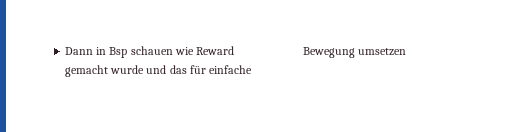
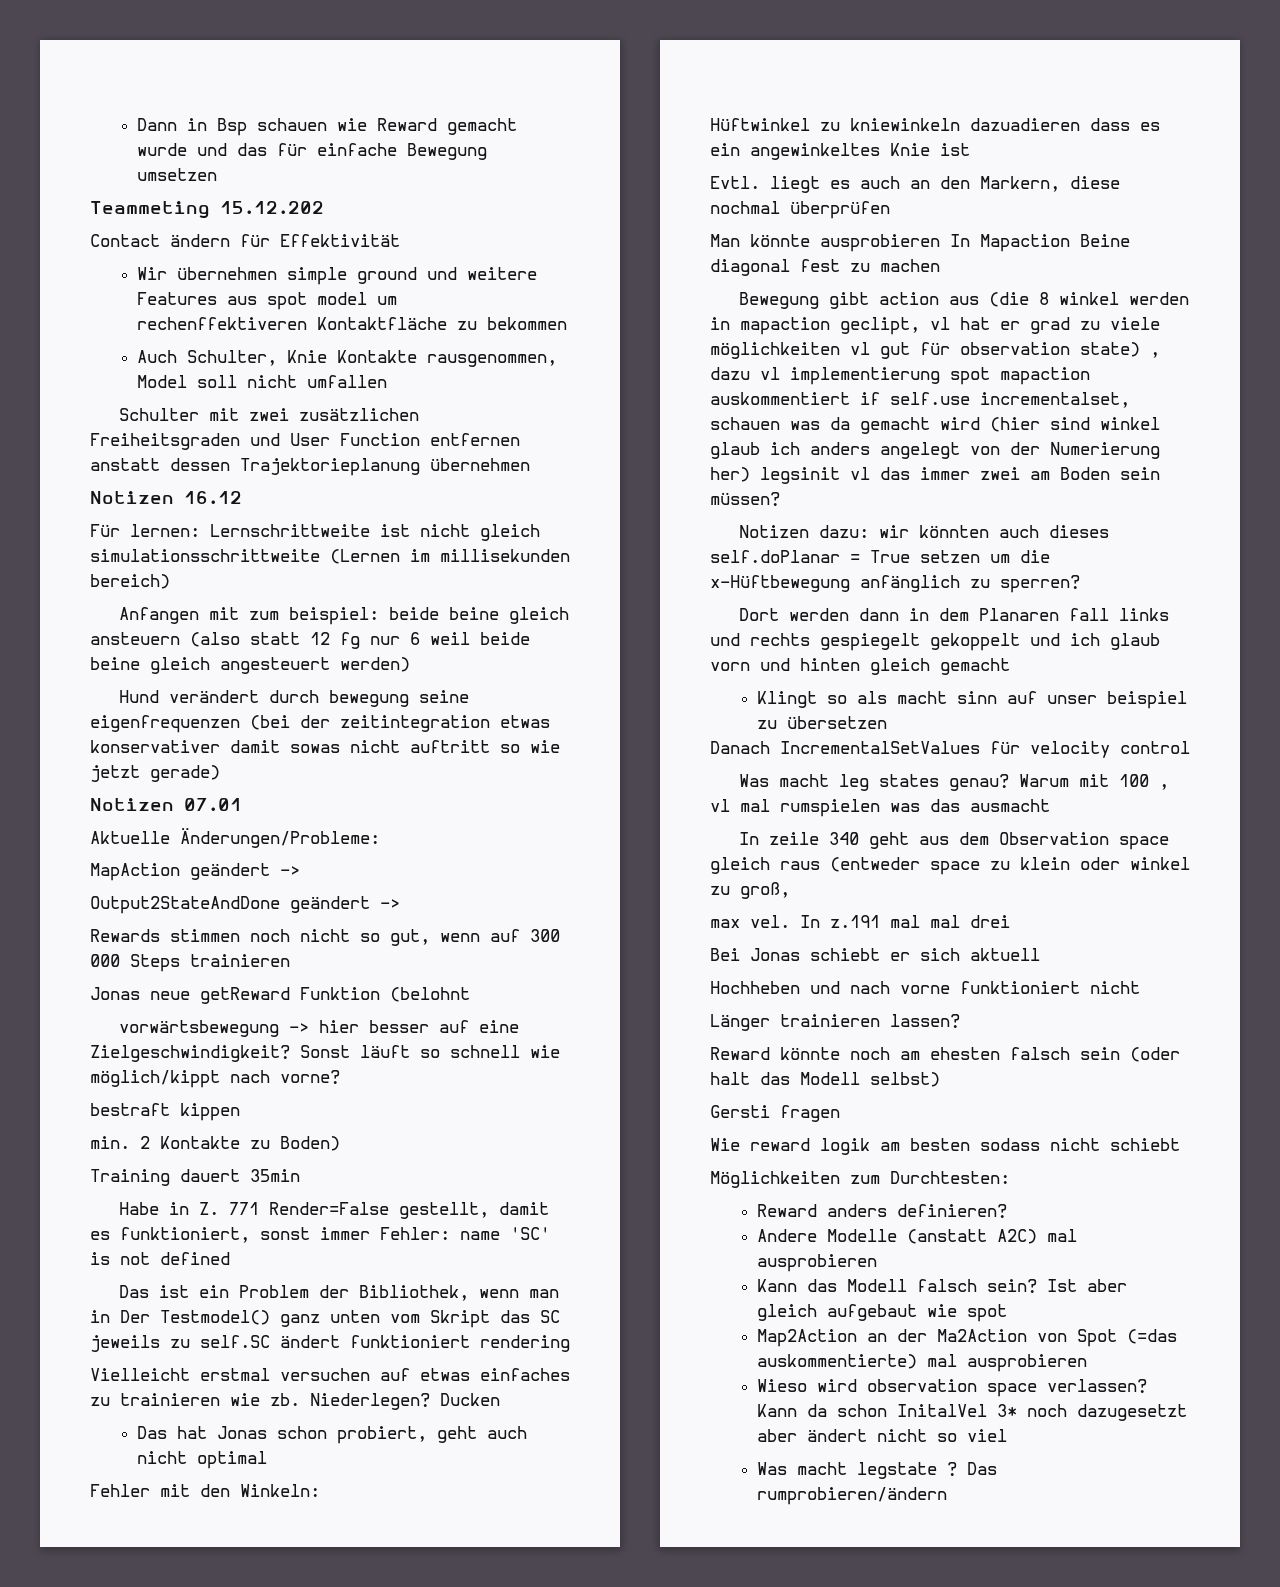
+ Teammeting 15.12.202
+ Contact ändern für Effektivität
+ Wir übernehmen simple ground und weitere Features aus spot model um rechenffektiveren Kontaktfläche zu bekommen
+ Auch Schulter, Knie Kontakte rausgenommen, Model soll nicht umfallen
+ Schulter mit zwei zusätzlichen Freiheitsgraden und User Function entfernen anstatt dessen Trajektorieplanung übernehmen
+ Notizen 16.12
+ Für lernen: Lernschrittweite ist nicht gleich simulationsschrittweite (Lernen im millisekunden bereich)
+ Anfangen mit zum beispiel: beide beine gleich ansteuern (also statt 12 fg nur 6 weil beide beine gleich angesteuert werden)
+ Hund verändert durch bewegung seine eigenfrequenzen (bei der zeitintegration etwas konservativer damit sowas nicht auftritt so wie jetzt gerade)
+ Notizen 07.01
+ Aktuelle Änderungen/Probleme:
+ MapAction geändert ->
+ Output2StateAndDone geändert ->
+ Rewards stimmen noch nicht so gut, wenn auf 300 000 Steps trainieren
+ Jonas neue getReward Funktion (belohnt
+ vorwärtsbewegung -> hier besser auf eine Zielgeschwindigkeit? Sonst läuft so schnell wie möglich/kippt nach vorne?
+ bestraft kippen
+ min. 2 Kontakte zu Boden)
+ Training dauert 35min
+ Habe in Z. 771 Render=False gestellt, damit es funktioniert, sonst immer Fehler: name 'SC' is not defined
+ Das ist ein Problem der Bibliothek, wenn man in Der Testmodel() ganz unten vom Skript das SC jeweils zu self.SC ändert funktioniert rendering
+ Vielleicht erstmal versuchen auf etwas einfaches zu trainieren wie zb. Niederlegen? Ducken
+ Das hat Jonas schon probiert, geht auch nicht optimal
+ Fehler mit den Winkeln:
+ Hüftwinkel zu kniewinkeln dazuadieren dass es ein angewinkeltes Knie ist
+ Evtl. liegt es auch an den Markern, diese nochmal überprüfen
+ Man könnte ausprobieren In Mapaction Beine diagonal fest zu machen
+ Bewegung gibt action aus (die 8 winkel werden in mapaction geclipt, vl hat er grad zu viele möglichkeiten vl gut für observation state) , dazu vl implementierung spot mapaction auskommentiert if self.use incrementalset, schauen was da gemacht wird (hier sind winkel glaub ich anders angelegt von der Numerierung her) legsinit vl das immer zwei am Boden sein müssen?
+ Notizen dazu: wir könnten auch dieses self.doPlanar = True setzen um die x-Hüftbewegung anfänglich zu sperren?
+ Dort werden dann in dem Planaren fall links und rechts gespiegelt gekoppelt und ich glaub vorn und hinten gleich gemacht
+ Klingt so als macht sinn auf unser beispiel zu übersetzen
+ Danach IncrementalSetValues für velocity control
+ Was macht leg states genau? Warum mit 100 , vl mal rumspielen was das ausmacht
+ In zeile 340 geht aus dem Observation space gleich raus (entweder space zu klein oder winkel zu groß,
+ max vel. In z.191 mal mal drei
+ Bei Jonas schiebt er sich aktuell
+ Hochheben und nach vorne funktioniert nicht
+ Länger trainieren lassen?
+ Reward könnte noch am ehesten falsch sein (oder halt das Modell selbst)
+ Gersti fragen
+ Wie reward logik am besten sodass nicht schiebt
+ Möglichkeiten zum Durchtesten:
+ Reward anders definieren?
+ Andere Modelle (anstatt A2C) mal ausprobieren
+ Kann das Modell falsch sein? Ist aber gleich aufgebaut wie spot
+ Map2Action an der Ma2Action von Spot (=das auskommentierte) mal ausprobieren
+ Wieso wird observation space verlassen? Kann da schon InitalVel 3* noch dazugesetzt aber ändert nicht so viel
+ Was macht legstate ? Das rumprobieren/ändern

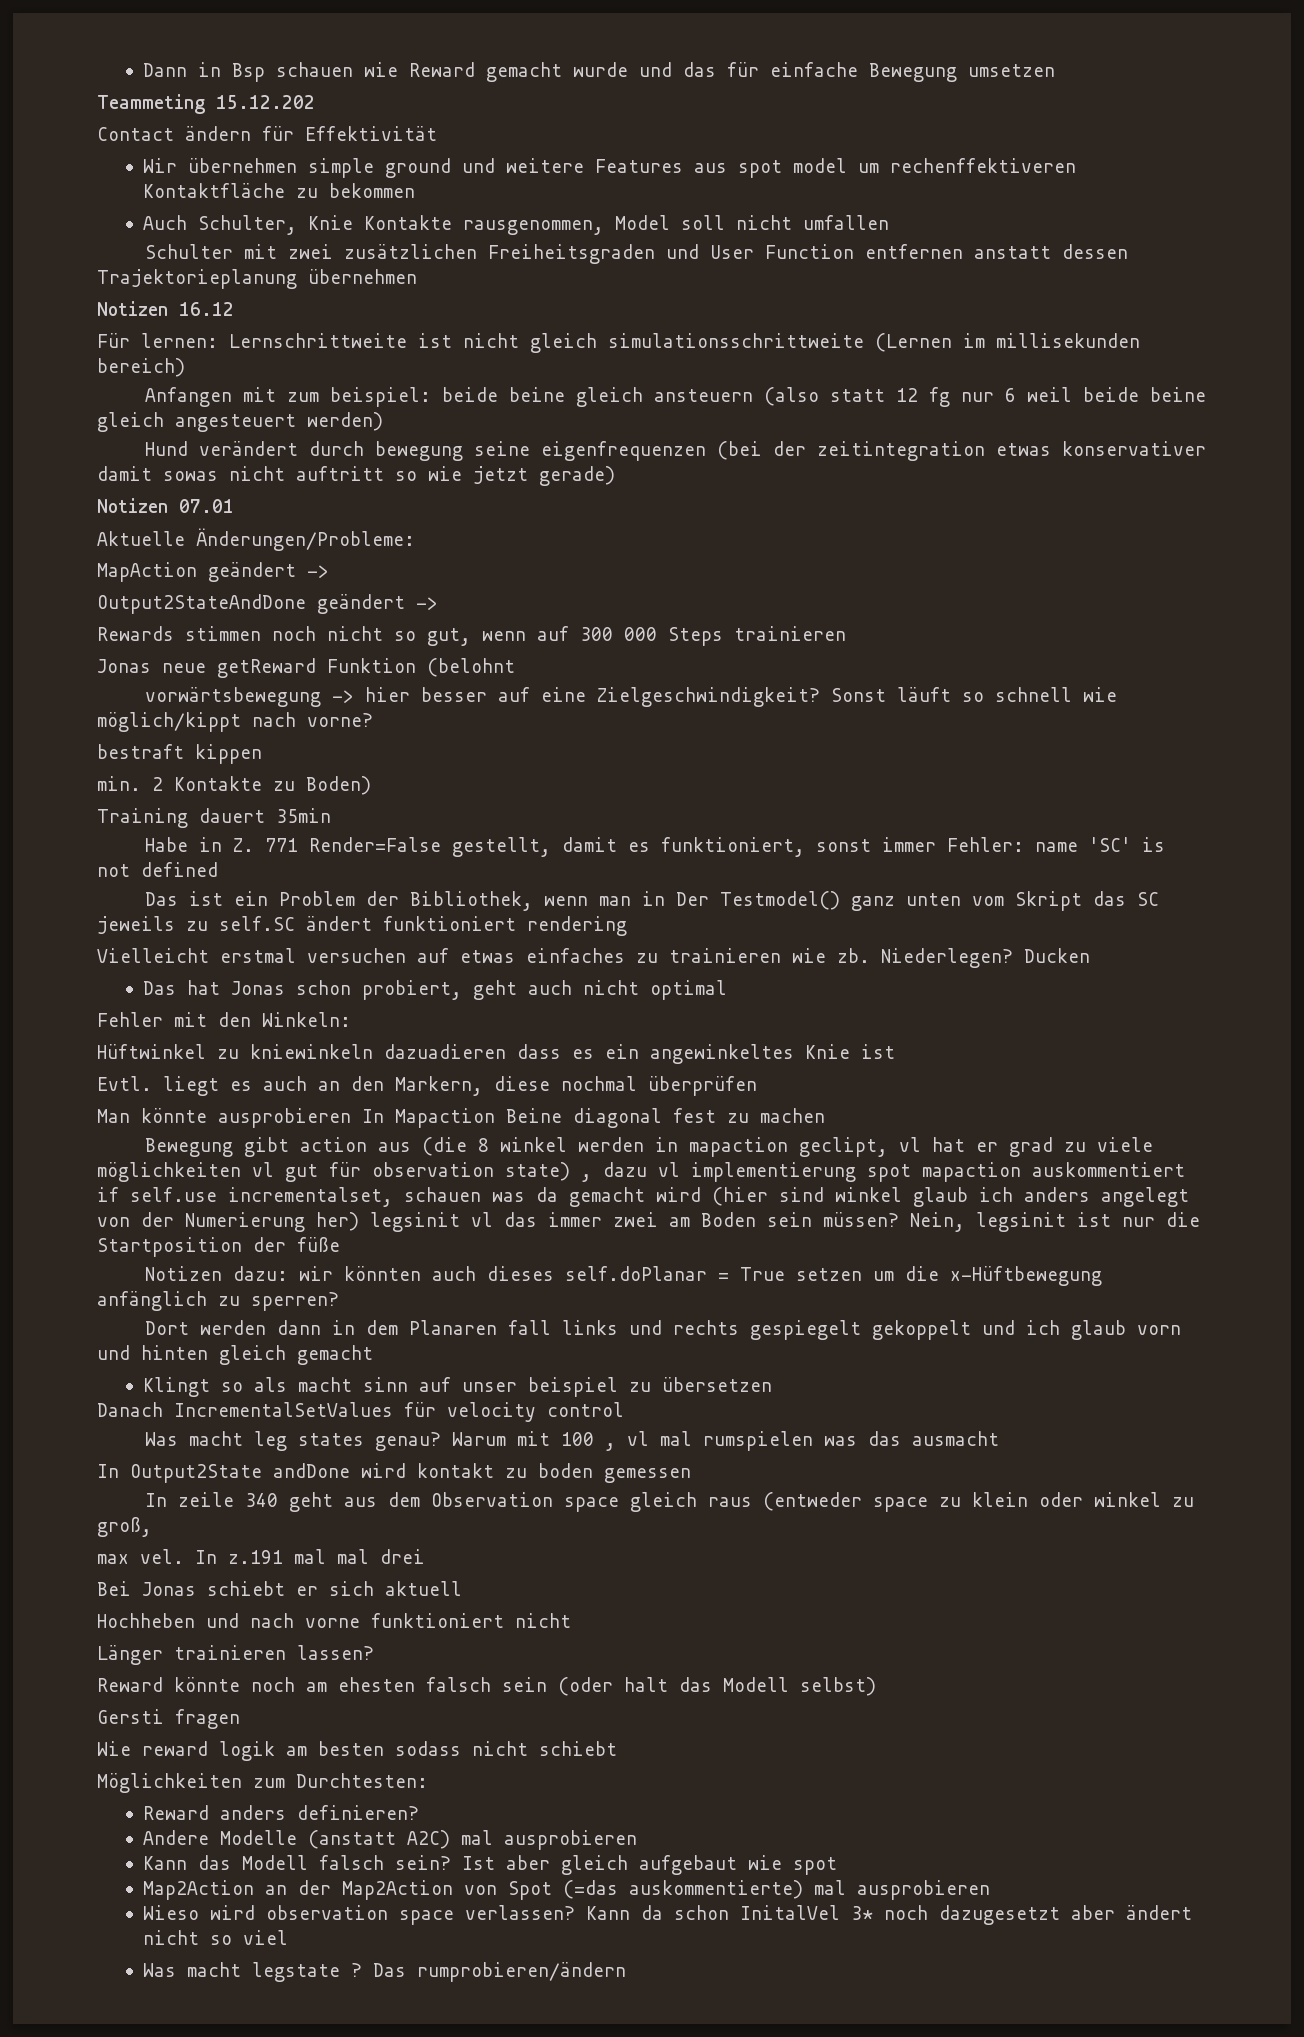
+ Nein, legsinit ist nur die Startposition der füße
+ In Output2State andDone wird kontakt zu boden gemessen
- Map2Action an der Ma2Action von Spot (=das auskommentierte) mal ausprobieren
+ Map2Action an der Map2Action von Spot (=das auskommentierte) mal ausprobieren

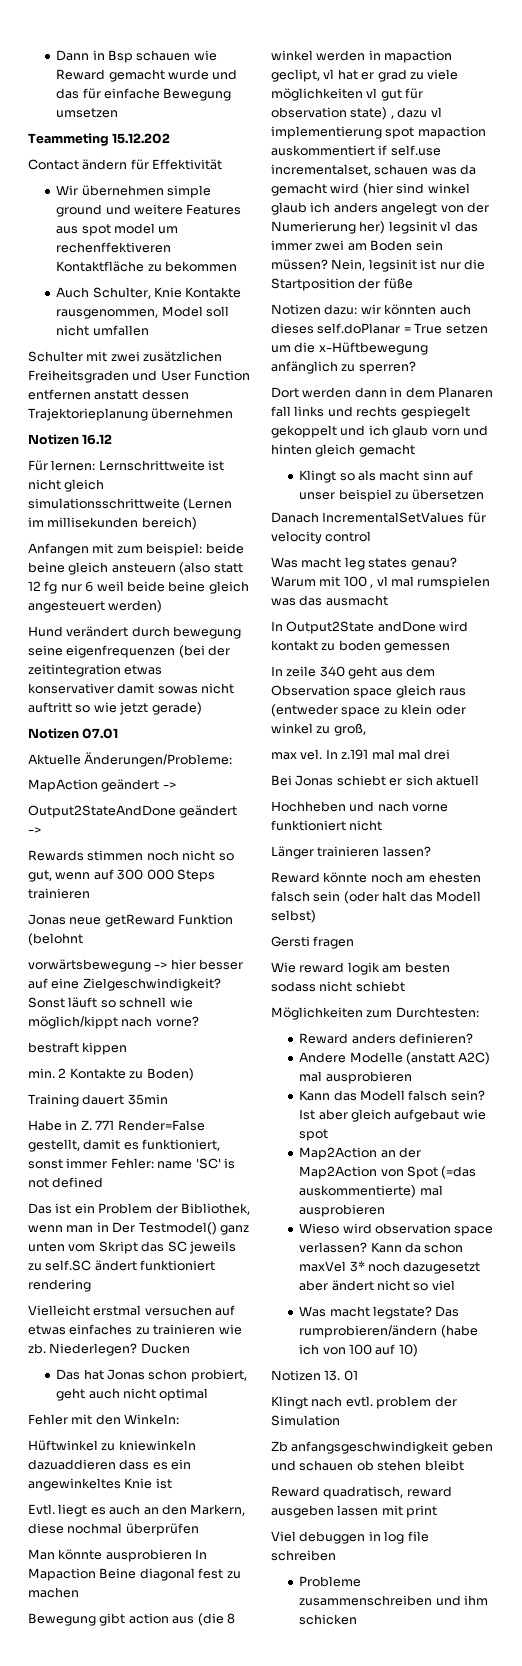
- Hüftwinkel zu kniewinkeln dazuadieren dass es ein angewinkeltes Knie ist
+ Hüftwinkel zu kniewinkeln dazuaddieren dass es ein angewinkeltes Knie ist
- Kann da schon InitalVel 3* noch dazugesetzt aber ändert nicht so viel
+ Kann da schon maxVel 3* noch dazugesetzt aber ändert nicht so viel
- Was macht legstate ? Das rumprobieren/ändern
+ Was macht legstate? Das rumprobieren/ändern (habe ich von 100 auf 10)
+ Notizen 13. 01
+ Klingt nach evtl. problem der Simulation
+ Zb anfangsgeschwindigkeit geben und schauen ob stehen bleibt
+ Reward quadratisch, reward ausgeben lassen mit print
+ Viel debuggen in log file schreiben
+ Probleme zusammenschreiben und ihm schicken

